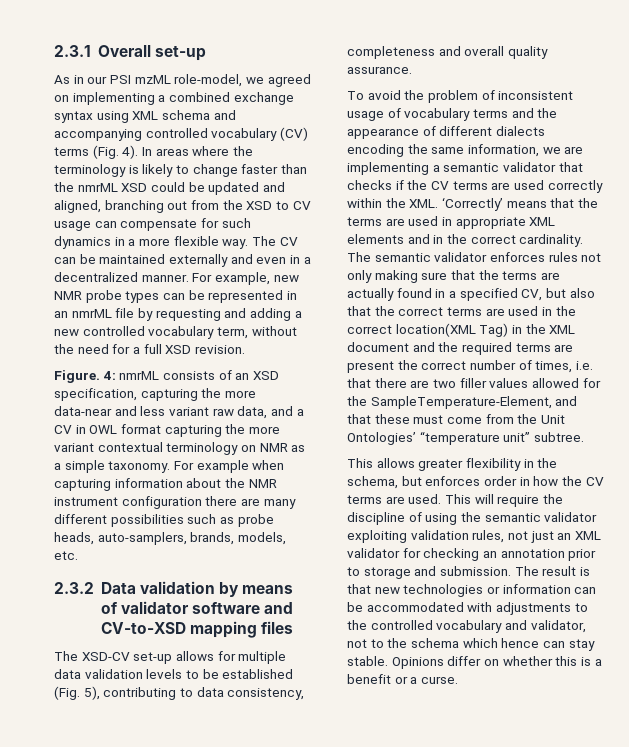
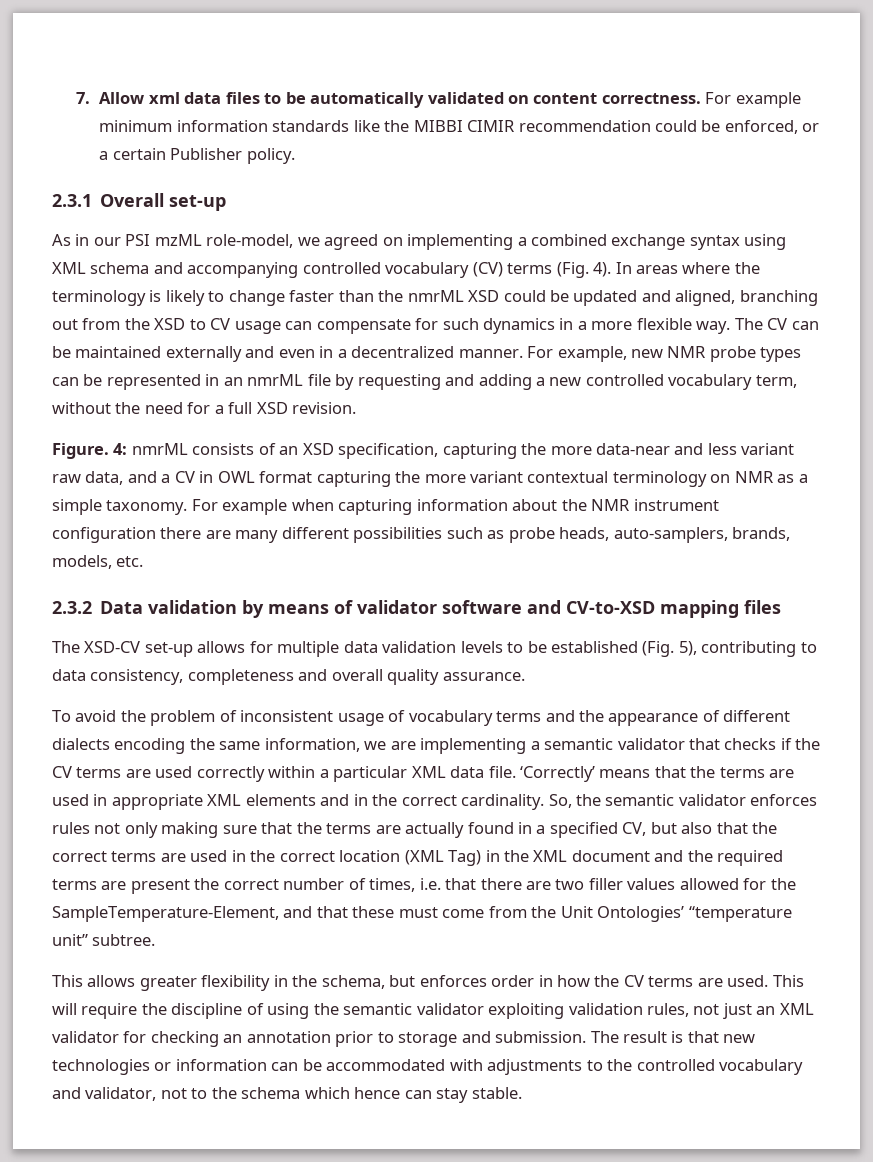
+ 7. Allow xml data files to be automatically validated on content correctness. For example minimum information standards like the MIBBI CIMIR recommendation could be enforced, or a certain Publisher policy.
- To avoid the problem of inconsistent usage of vocabulary terms and the appearance of different dialects encoding the same information, we are implementing a semantic validator that checks if the CV terms are used correctly within the XML. ‘Correctly’ means that the terms are used in appropriate XML elements and in the correct cardinality.
+ To avoid the problem of inconsistent usage of vocabulary terms and the appearance of different dialects encoding the same information, we are implementing a semantic validator that checks if the CV terms are used correctly within a particular XML data file. ‘Correctly’ means that the terms are used in appropriate XML elements and in the correct cardinality.
- The semantic validator enforces rules not only making sure that the terms are actually found in a specified CV, but also that the correct terms are used in the correct location(XML Tag) in the XML document and the required terms are present the correct number of times, i.e. that there are two filler values allowed for the SampleTemperature-Element, and that these must come from the Unit Ontologies’ “temperature unit” subtree.
+ So, the semantic validator enforces rules not only making sure that the terms are actually found in a specified CV, but also that the correct terms are used in the correct location (XML Tag) in the XML document and the required terms are present the correct number of times, i.e. that there are two filler values allowed for the SampleTemperature-Element, and that these must come from the Unit Ontologies’ “temperature unit” subtree.
- Opinions differ on whether this is a benefit or a curse.

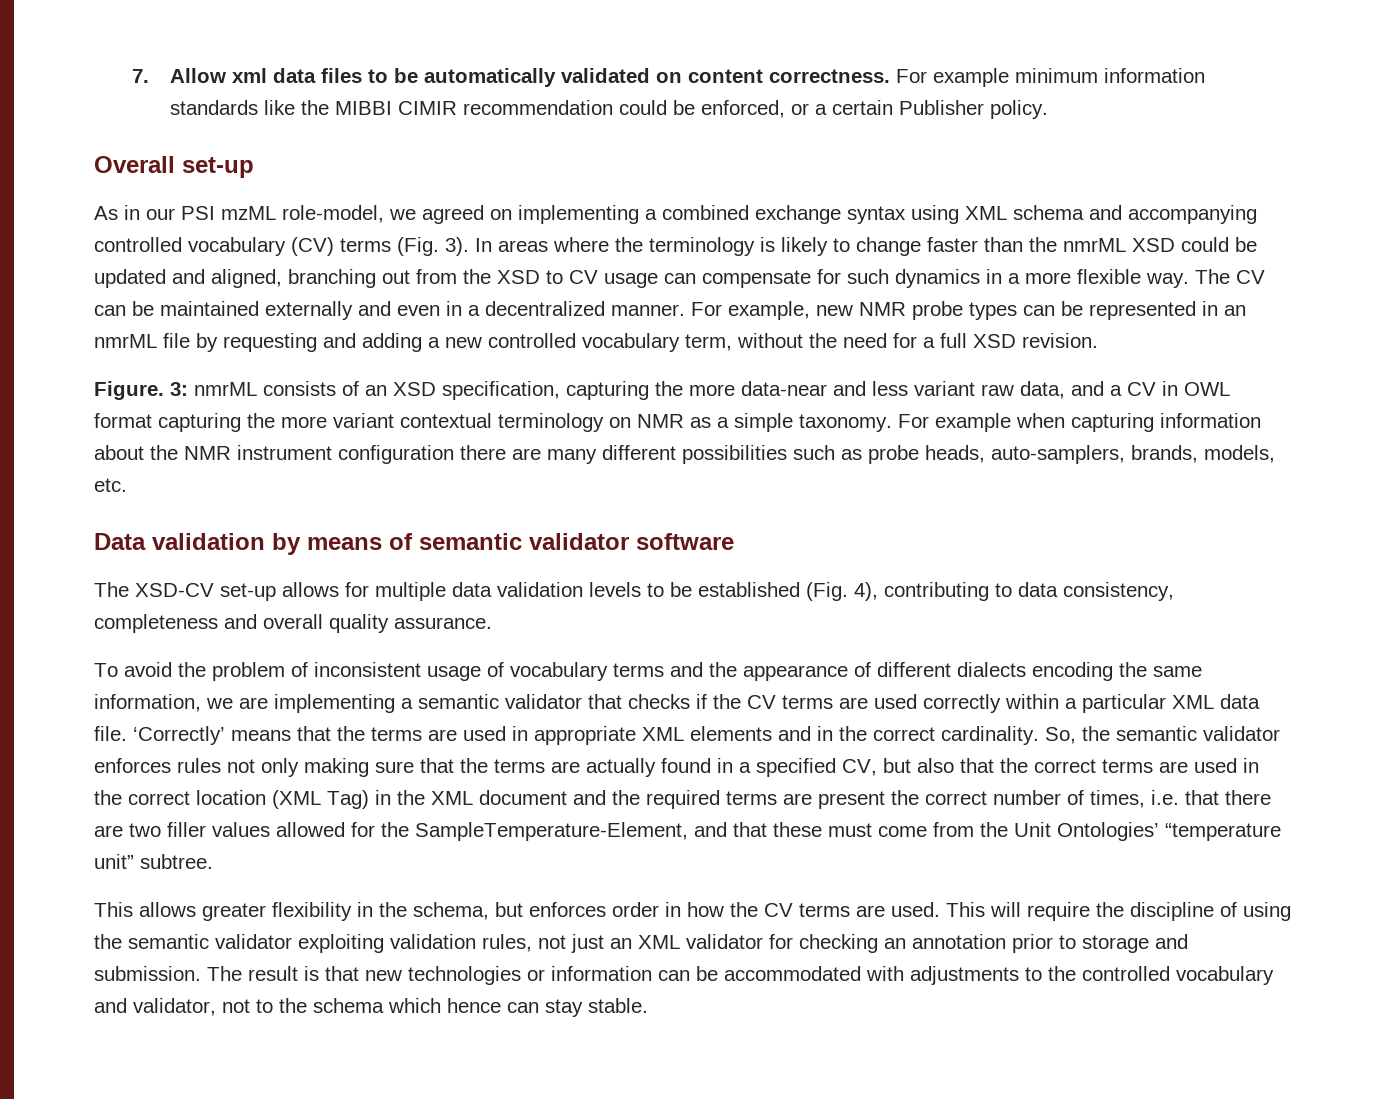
- 2.3.1 Overall set-up
+ Overall set-up
- As in our PSI mzML role-model, we agreed on implementing a combined exchange syntax using XML schema and accompanying controlled vocabulary (CV) terms (Fig. 4).
+ As in our PSI mzML role-model, we agreed on implementing a combined exchange syntax using XML schema and accompanying controlled vocabulary (CV) terms (Fig. 3).
- 4: nmrML consists of an XSD specification, capturing the more data-near and less variant raw data, and a CV in OWL format capturing the more variant contextual terminology on NMR as a simple taxonomy.
+ 3: nmrML consists of an XSD specification, capturing the more data-near and less variant raw data, and a CV in OWL format capturing the more variant contextual terminology on NMR as a simple taxonomy.
- 2.3.2 Data validation by means of validator software and CV-to-XSD mapping files
+ Data validation by means of semantic validator software
- The XSD-CV set-up allows for multiple data validation levels to be established (Fig. 5), contributing to data consistency, completeness and overall quality assurance.
+ The XSD-CV set-up allows for multiple data validation levels to be established (Fig. 4), contributing to data consistency, completeness and overall quality assurance.

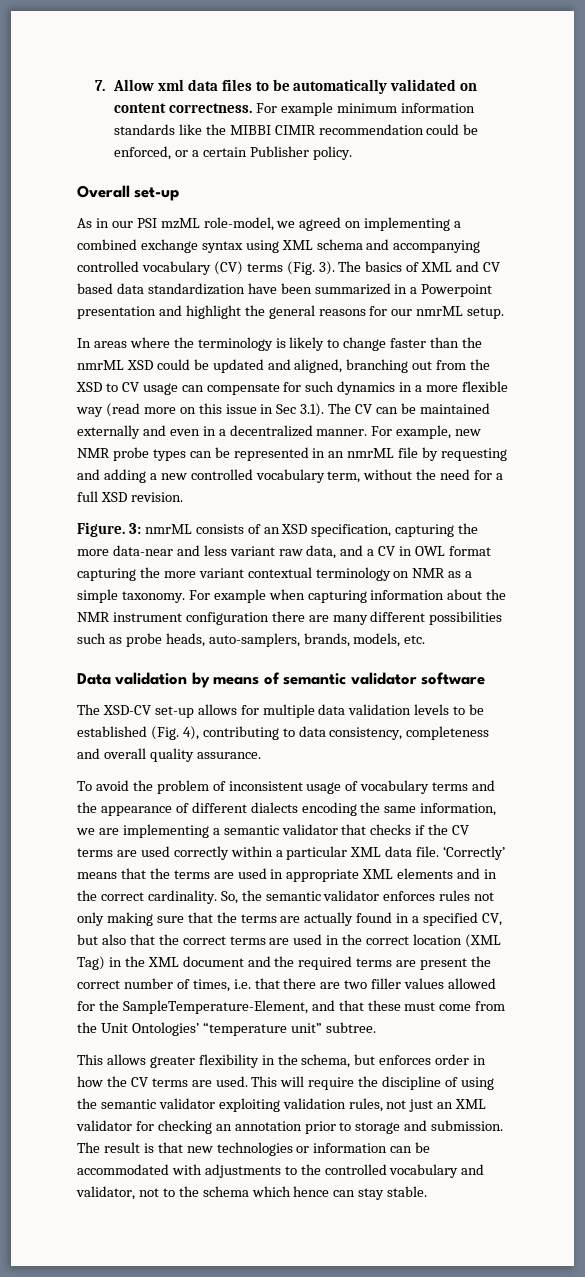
- As in our PSI mzML role-model, we agreed on implementing a combined exchange syntax using XML schema and accompanying controlled vocabulary (CV) terms (Fig. 3). In areas where the terminology is likely to change faster than the nmrML XSD could be updated and aligned, branching out from the XSD to CV usage can compensate for such dynamics in a more flexible way. The CV can be maintained externally and even in a decentralized manner.
+ As in our PSI mzML role-model, we agreed on implementing a combined exchange syntax using XML schema and accompanying controlled vocabulary (CV) terms (Fig. 3). The basics of XML and CV based data standardization have been summarized in a Powerpoint presentation and highlight the general reasons for our nmrML setup.
+ In areas where the terminology is likely to change faster than the nmrML XSD could be updated and aligned, branching out from the XSD to CV usage can compensate for such dynamics in a more flexible way (read more on this issue in Sec 3.1). The CV can be maintained externally and even in a decentralized manner.

